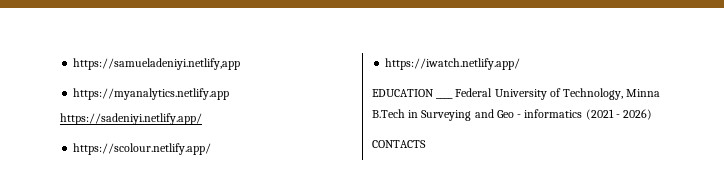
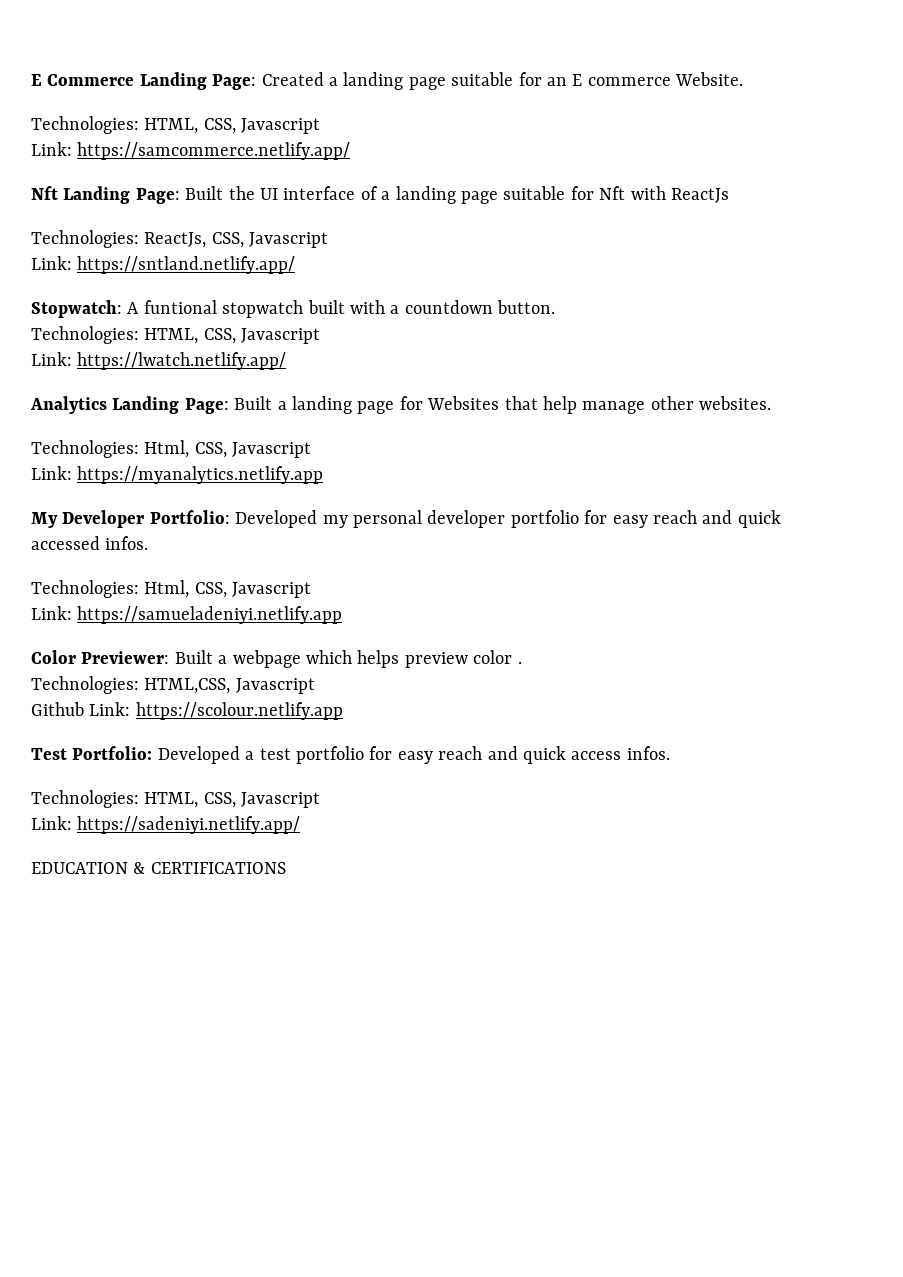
- https://samueladeniyi.netlify,app
- https://myanalytics.netlify.app
- https://sadeniyi.netlify.app/
+ E Commerce Landing Page: Created a landing page suitable for an E commerce Website.
+ Technologies: HTML, CSS, Javascript
+ Link: https://samcommerce.netlify.app/
+ Nft Landing Page: Built the UI interface of a landing page suitable for Nft with ReactJs
+ Technologies: ReactJs, CSS, Javascript
+ Link: https://sntland.netlify.app/
+ Stopwatch: A funtional stopwatch built with a countdown button.
+ Technologies: HTML, CSS, Javascript
+ Link: https://lwatch.netlify.app/
+ Analytics Landing Page: Built a landing page for Websites that help manage other websites.
+ Technologies: Html, CSS, Javascript
+ Link: https://myanalytics.netlify.app
+ My Developer Portfolio: Developed my personal developer portfolio for easy reach and quick accessed infos.
+ Technologies: Html, CSS, Javascript
+ Link: https://samueladeniyi.netlify.app
+ Color Previewer: Built a webpage which helps preview color .
+ Technologies: HTML,CSS, Javascript
+ Github Link: https://scolour.netlify.app
+ Test Portfolio: Developed a test portfolio for easy reach and quick access infos.
+ Technologies: HTML, CSS, Javascript
+ Link: https://sadeniyi.netlify.app/
- https://scolour.netlify.app/
- https://iwatch.netlify.app/
- EDUCATION ____ Federal University of Technology, Minna B.Tech in Surveying and Geo - informatics (2021 - 2026)
- CONTACTS
+ EDUCATION & CERTIFICATIONS

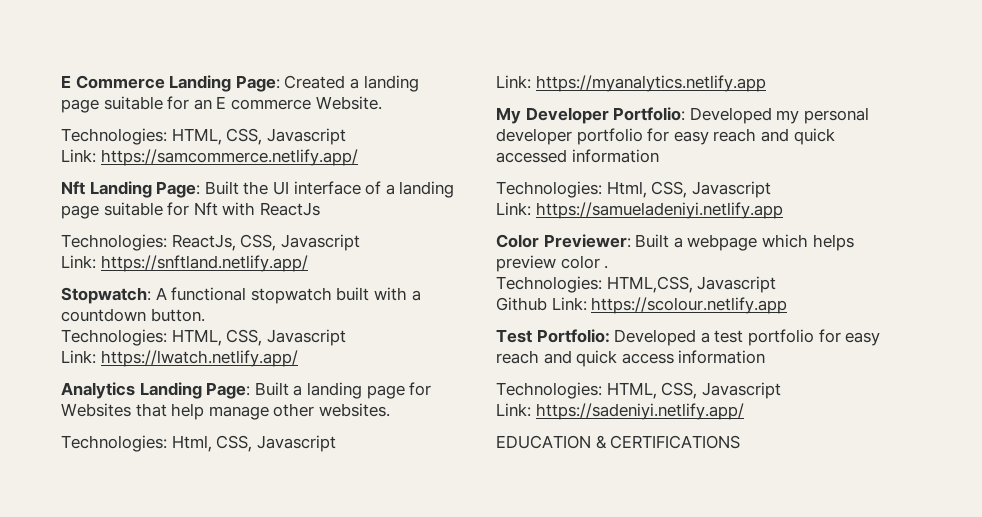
- Link: https://sntland.netlify.app/
+ Link: https://snftland.netlify.app/
- Stopwatch: A funtional stopwatch built with a countdown button.
+ Stopwatch: A functional stopwatch built with a countdown button.
- My Developer Portfolio: Developed my personal developer portfolio for easy reach and quick accessed infos.
+ My Developer Portfolio: Developed my personal developer portfolio for easy reach and quick accessed information
- Test Portfolio: Developed a test portfolio for easy reach and quick access infos.
+ Test Portfolio: Developed a test portfolio for easy reach and quick access information

